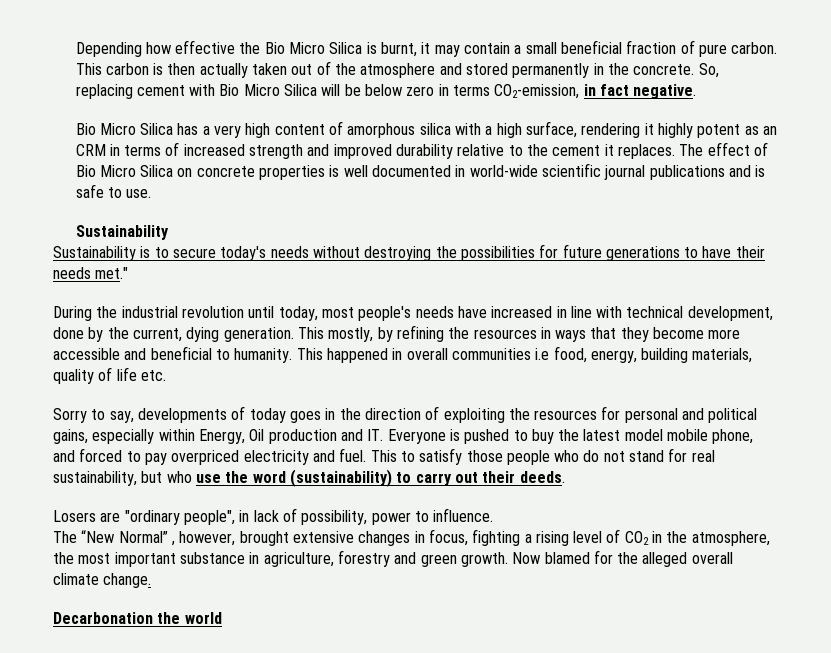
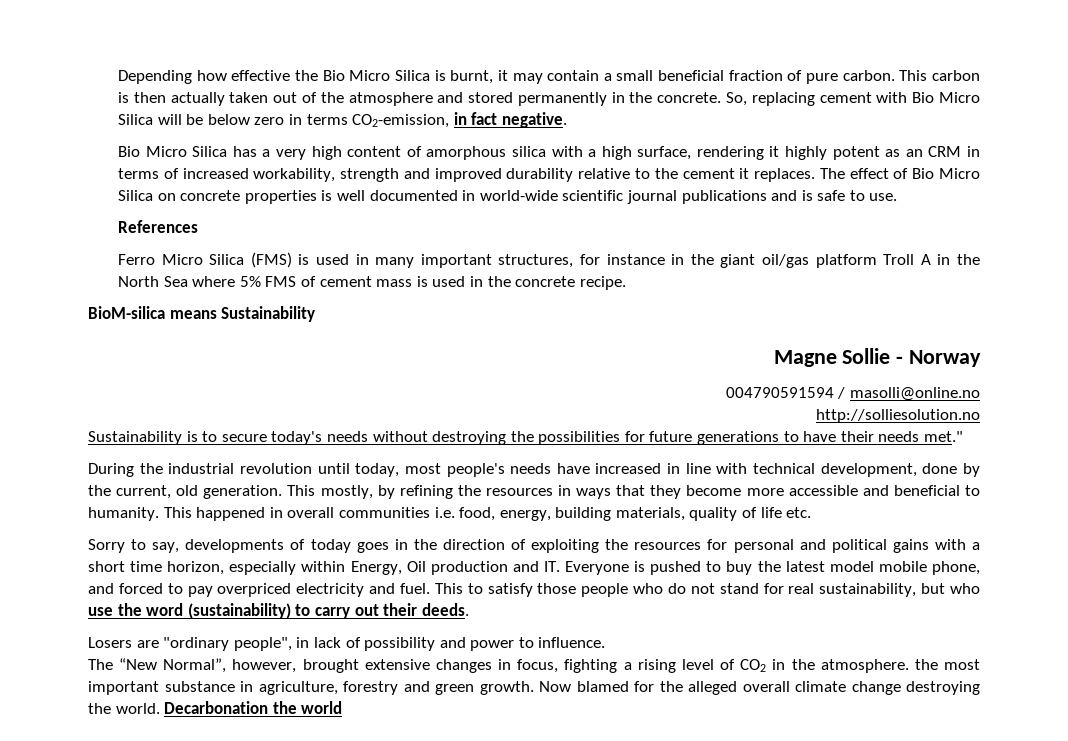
- Bio Micro Silica has a very high content of amorphous silica with a high surface, rendering it highly potent as an CRM in terms of increased strength and improved durability relative to the cement it replaces.
+ Bio Micro Silica has a very high content of amorphous silica with a high surface, rendering it highly potent as an CRM in terms of increased workability, strength and improved durability relative to the cement it replaces.
  The effect of Bio Micro Silica on concrete properties is well documented in world-wide scientific journal publications and is safe to use.
- Sustainability
+ References
+ Ferro Micro Silica (FMS) is used in many important structures, for instance in the giant oil/gas platform Troll A in the North Sea where 5% FMS of cement mass is used in the concrete recipe.
+ BioM-silica means Sustainability
+ Magne Sollie - Norway
+ 004790591594 / masolli@online.no
+ http://solliesolution.no
- During the industrial revolution until today, most people's needs have increased in line with technical development, done by the current, dying generation.
+ During the industrial revolution until today, most people's needs have increased in line with technical development, done by the current, old generation.
- This happened in overall communities i.e food, energy, building materials, quality of life etc.
+ This happened in overall communities i.e. food, energy, building materials, quality of life etc.
- Sorry to say, developments of today goes in the direction of exploiting the resources for personal and political gains, especially within Energy, Oil production and IT. Everyone is pushed to buy the latest model mobile phone, and forced to pay overpriced electricity and fuel.
+ Sorry to say, developments of today goes in the direction of exploiting the resources for personal and political gains with a short time horizon, especially within Energy, Oil production and IT. Everyone is pushed to buy the latest model mobile phone, and forced to pay overpriced electricity and fuel.
- Losers are "ordinary people", in lack of possibility, power to influence.
+ Losers are "ordinary people", in lack of possibility and power to influence.
- The “New Normal” , however, brought extensive changes in focus, fighting a rising level of CO2 in the atmosphere, the most important substance in agriculture, forestry and green growth.
+ The “New Normal”, however, brought extensive changes in focus, fighting a rising level of CO2 in the atmosphere. the most important substance in agriculture, forestry and green growth.
- Now blamed for the alleged overall climate change.
- Decarbonation the world
+ Now blamed for the alleged overall climate change destroying the world. Decarbonation the world

